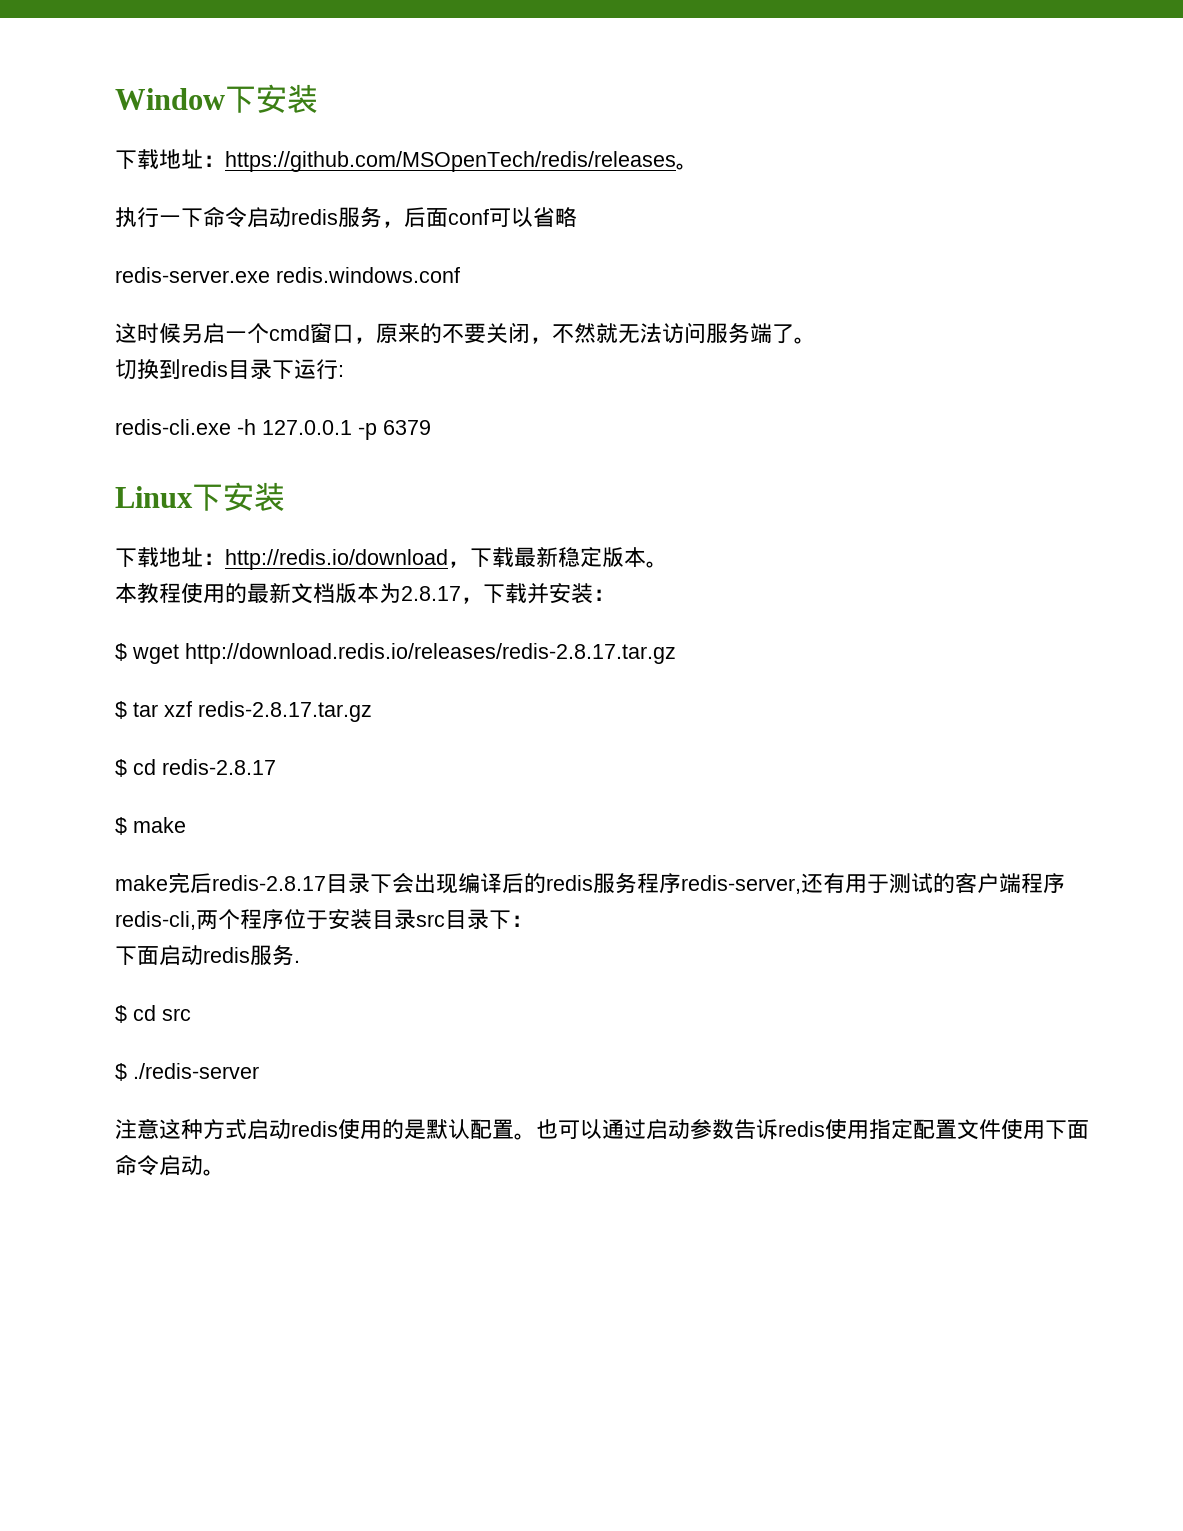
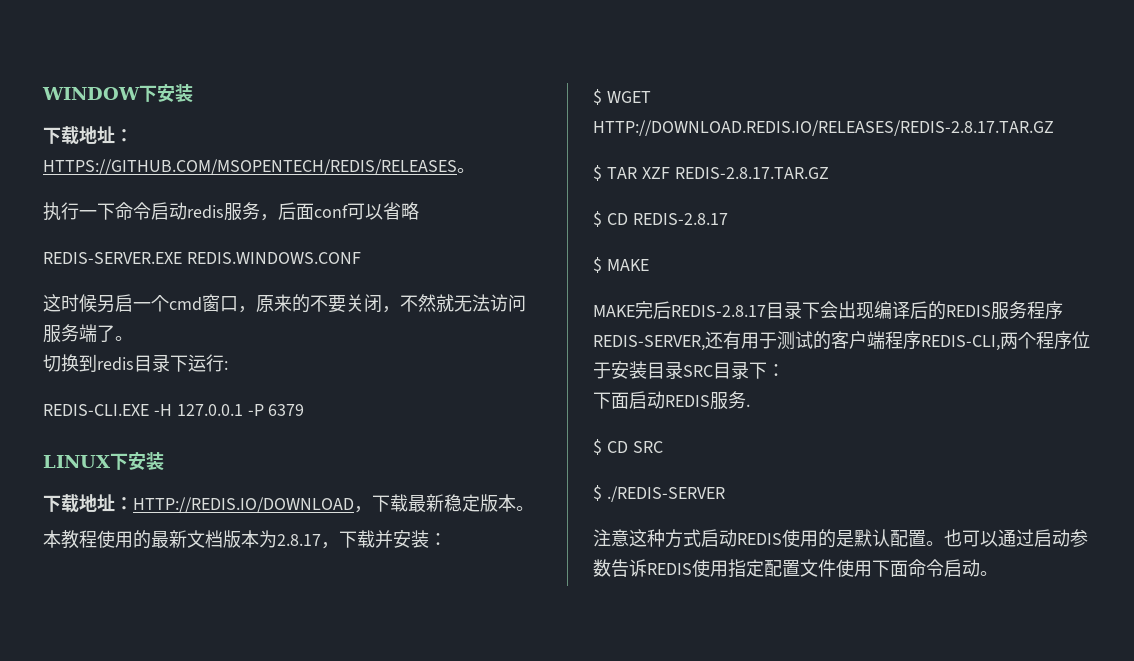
- Window下安装
- 下载地址：https://github.com/MSOpenTech/redis/releases。
+ WINDOW下安装
+ 下载地址：HTTPS://GITHUB.COM/MSOPENTECH/REDIS/RELEASES。
- redis-server.exe redis.windows.conf
+ REDIS-SERVER.EXE REDIS.WINDOWS.CONF
- redis-cli.exe -h 127.0.0.1 -p 6379
+ REDIS-CLI.EXE -H 127.0.0.1 -P 6379
- Linux下安装
- 下载地址：http://redis.io/download，下载最新稳定版本。
+ LINUX下安装
+ 下载地址：HTTP://REDIS.IO/DOWNLOAD，下载最新稳定版本。
- $ wget http://download.redis.io/releases/redis-2.8.17.tar.gz
- $ tar xzf redis-2.8.17.tar.gz
- $ cd redis-2.8.17
- $ make
- make完后redis-2.8.17目录下会出现编译后的redis服务程序redis-server,还有用于测试的客户端程序redis-cli,两个程序位于安装目录src目录下：
+ $ WGET HTTP://DOWNLOAD.REDIS.IO/RELEASES/REDIS-2.8.17.TAR.GZ
+ $ TAR XZF REDIS-2.8.17.TAR.GZ
+ $ CD REDIS-2.8.17
+ $ MAKE
+ MAKE完后REDIS-2.8.17目录下会出现编译后的REDIS服务程序REDIS-SERVER,还有用于测试的客户端程序REDIS-CLI,两个程序位于安装目录SRC目录下：
- 下面启动redis服务.
+ 下面启动REDIS服务.
- $ cd src
- $ ./redis-server
+ $ CD SRC
+ $ ./REDIS-SERVER
- 注意这种方式启动redis使用的是默认配置。
+ 注意这种方式启动REDIS使用的是默认配置。
- 也可以通过启动参数告诉redis使用指定配置文件使用下面命令启动。
+ 也可以通过启动参数告诉REDIS使用指定配置文件使用下面命令启动。

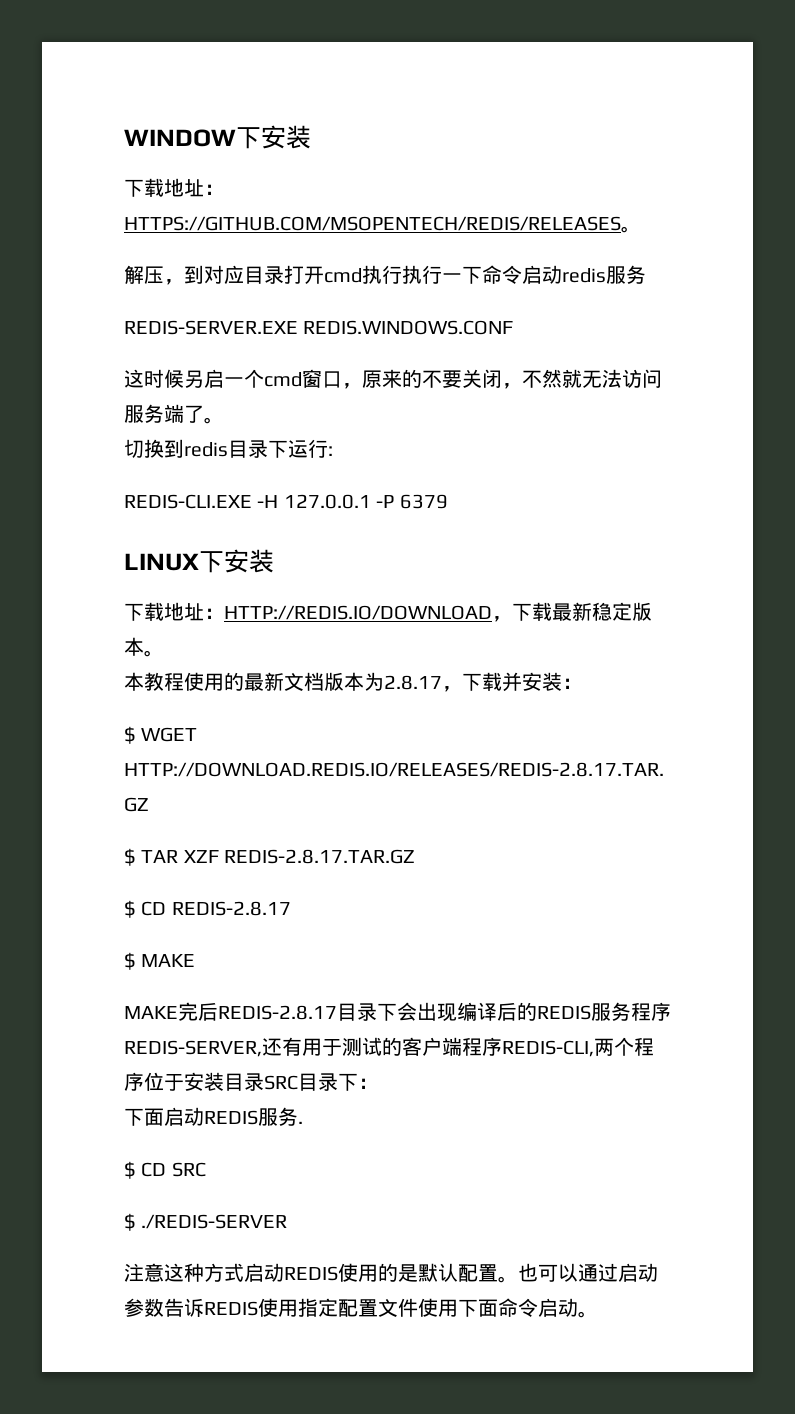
- 执行一下命令启动redis服务，后面conf可以省略
+ 解压，到对应目录打开cmd执行执行一下命令启动redis服务

